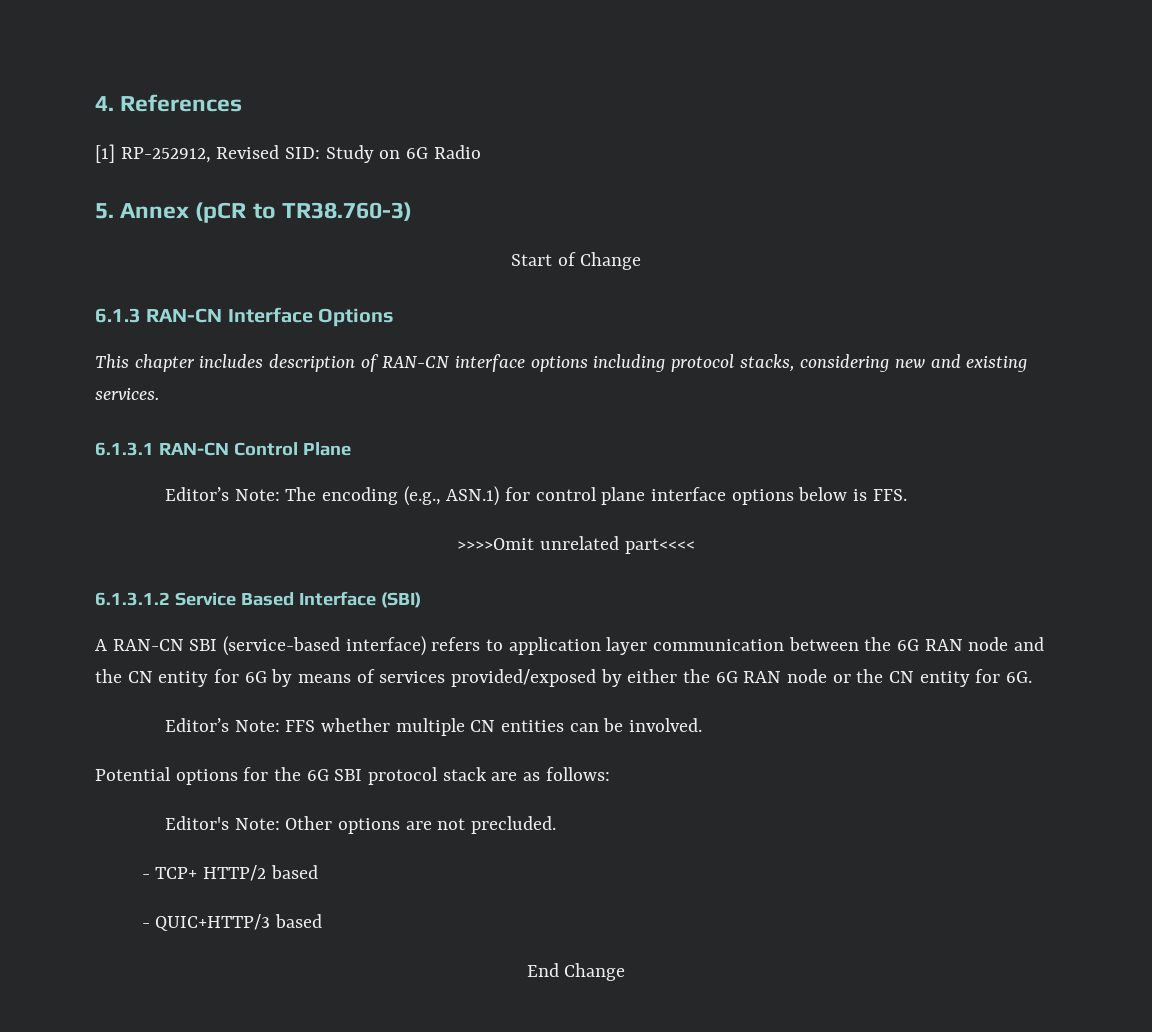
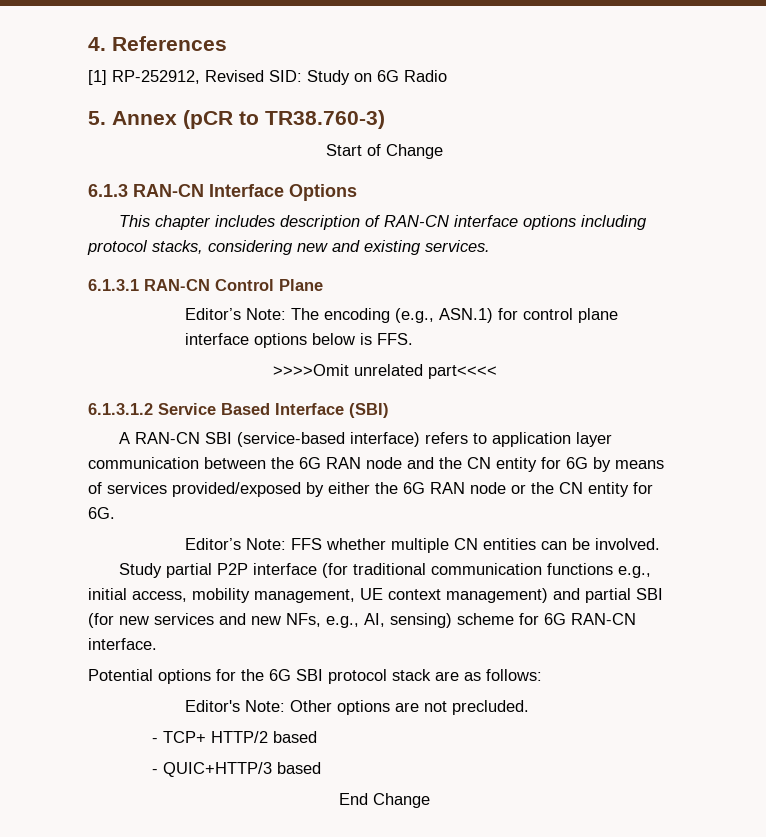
+ Study partial P2P interface (for traditional communication functions e.g., initial access, mobility management, UE context management) and partial SBI (for new services and new NFs, e.g., AI, sensing) scheme for 6G RAN-CN interface.

